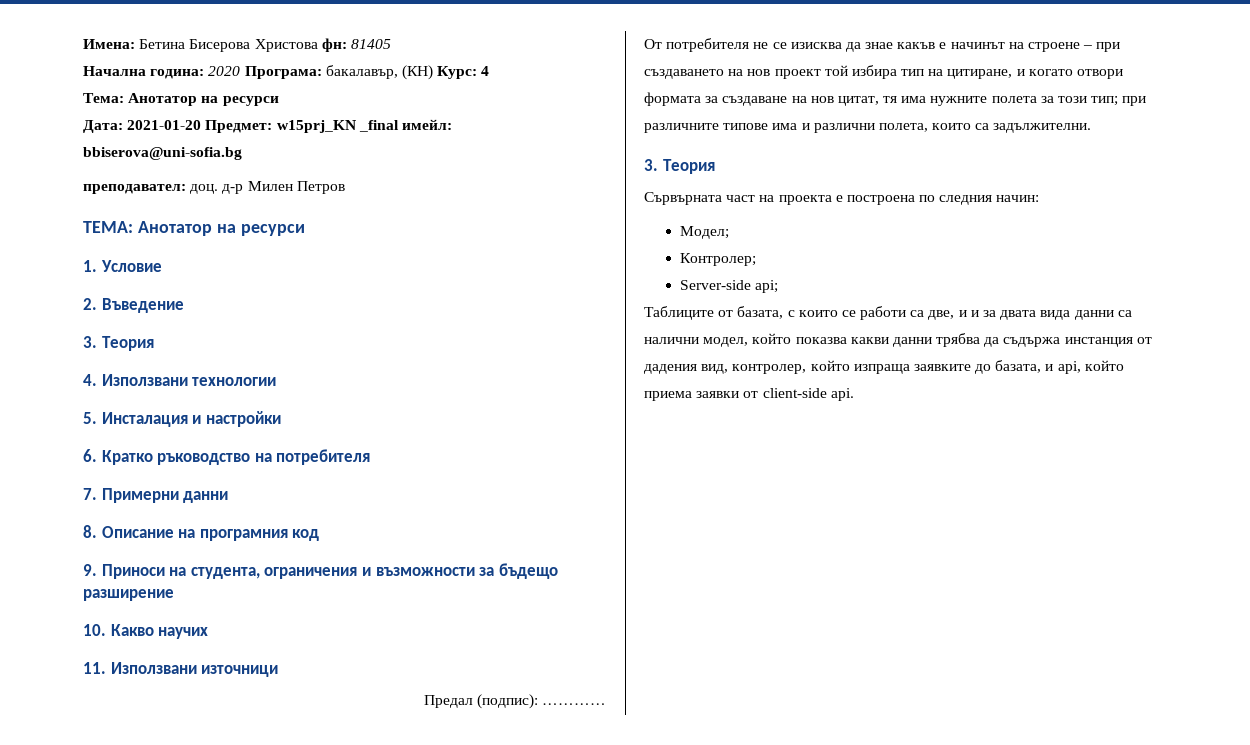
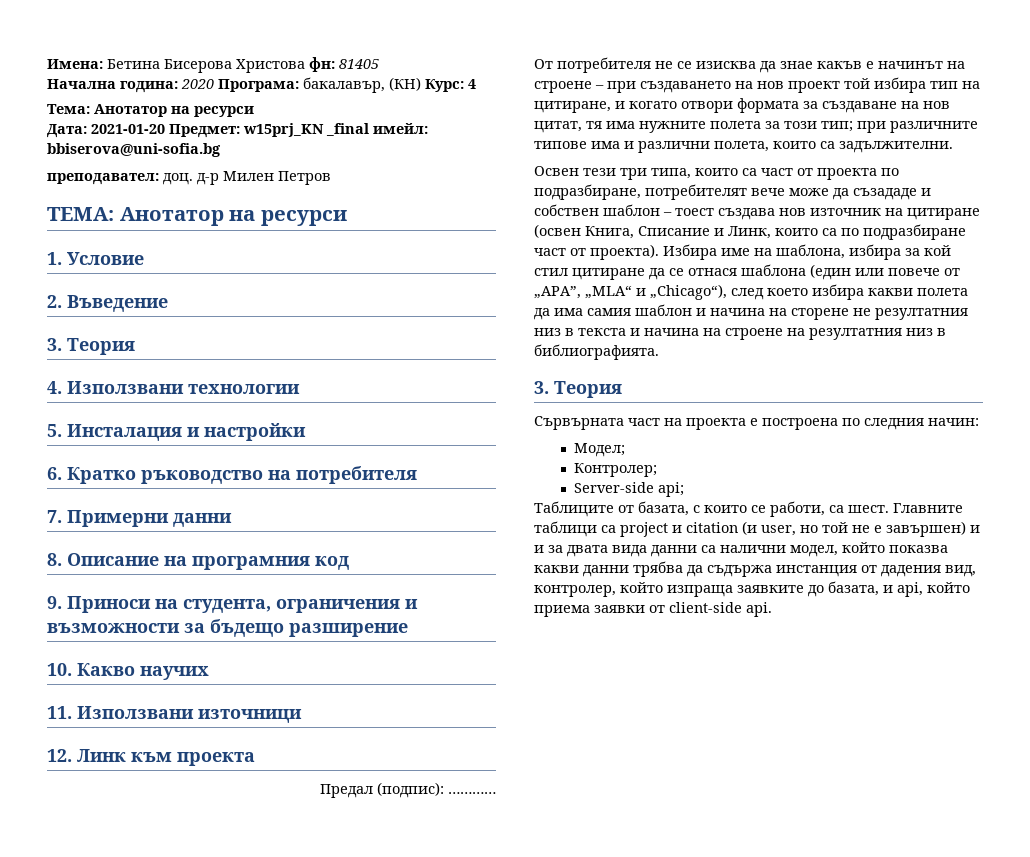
+ 12. Линк към проекта
+ Освен тези три типа, които са част от проекта по подразбиране, потребителят вече може да съзададе и собствен шаблон – тоест създава нов източник на цитиране (освен Книга, Списание и Линк, които са по подразбиране част от проекта). Избира име на шаблона, избира за кой стил цитиране да се отнася шаблона (един или повече от „APA”, „MLA“ и „Chicago“), след което избира какви полета да има самия шаблон и начина на сторене не резултатния низ в текста и начина на строене на резултатния низ в библиографията.
- Таблиците от базата, с които се работи са две, и и за двата вида данни са налични модел, който показва какви данни трябва да съдържа инстанция от дадения вид, контролер, който изпраща заявките до базата, и api, който приема заявки от client-side api.
+ Таблиците от базата, с които се работи, са шест. Главните таблици са project и citation (и user, но той не е завършен) и и за двата вида данни са налични модел, който показва какви данни трябва да съдържа инстанция от дадения вид, контролер, който изпраща заявките до базата, и api, който приема заявки от client-side api.

